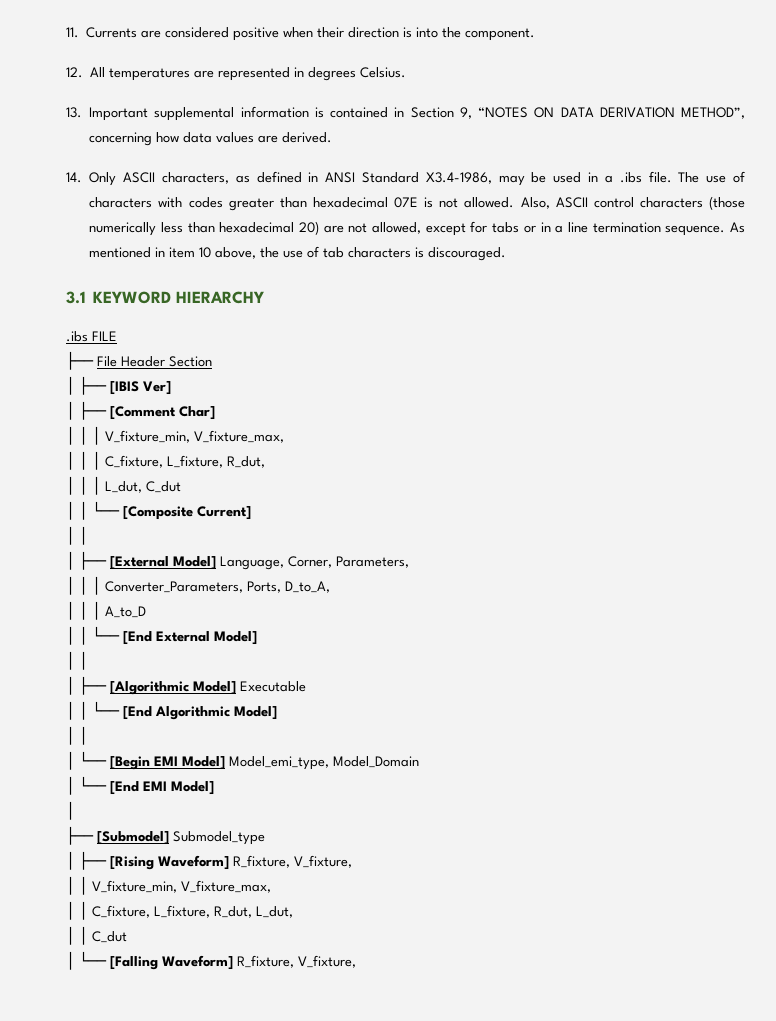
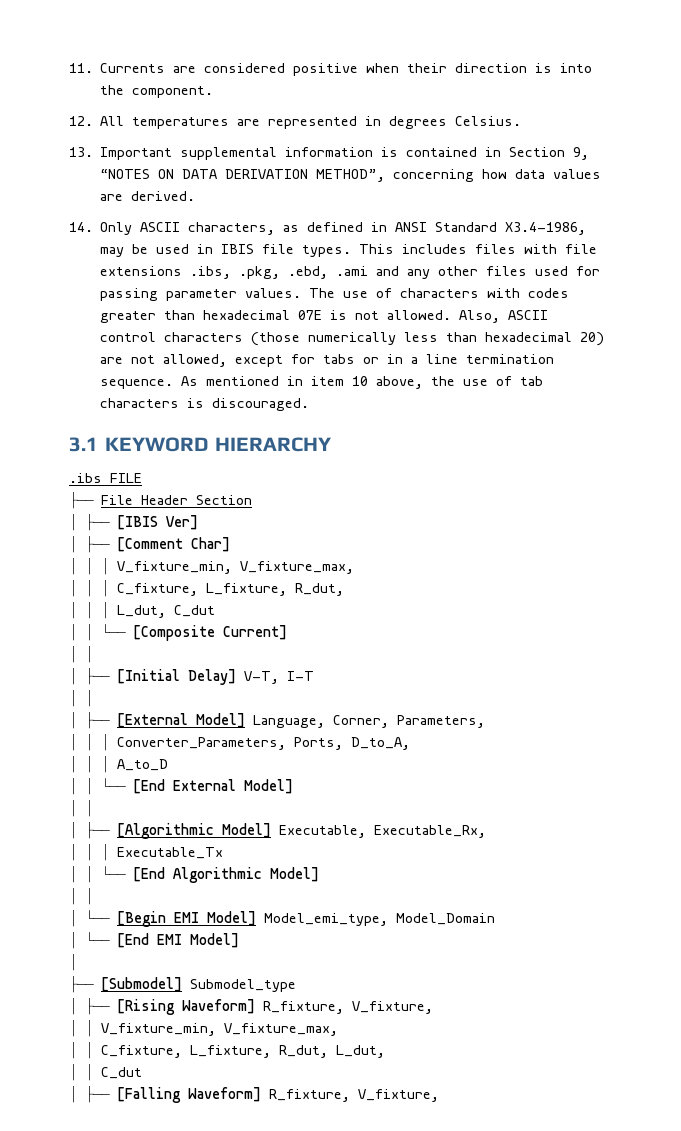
- 14. Only ASCII characters, as defined in ANSI Standard X3.4-1986, may be used in a .ibs file.
+ 14. Only ASCII characters, as defined in ANSI Standard X3.4-1986, may be used in IBIS file types. This includes files with file extensions .ibs, .pkg, .ebd, .ami and any other files used for passing parameter values.
+ │ ├── [Initial Delay] V-T, I-T
+ │ │
- │ ├── [Algorithmic Model] Executable
+ │ ├── [Algorithmic Model] Executable, Executable_Rx,
+ │ │ │ Executable_Tx
- │ └── [Falling Waveform] R_fixture, V_fixture,
+ │ ├── [Falling Waveform] R_fixture, V_fixture,

